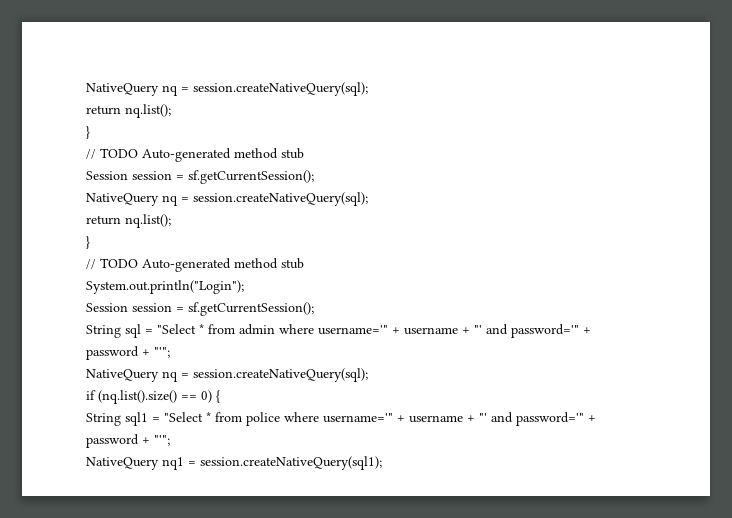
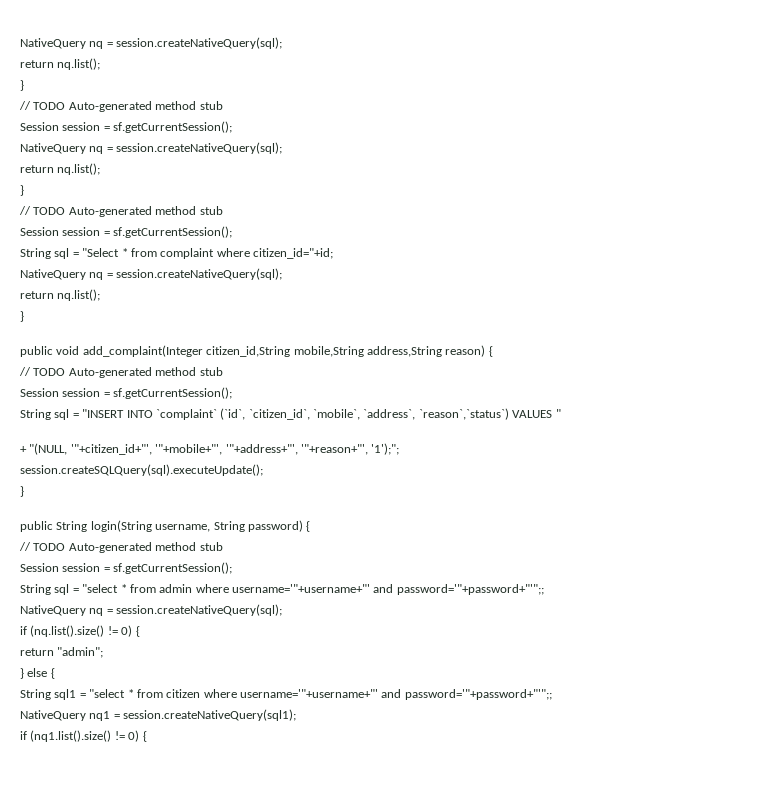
- System.out.println("Login");
- String sql = "Select * from admin where username='" + username + "' and password='" + password + "'";
+ String sql = "Select * from complaint where citizen_id="+id;
+ NativeQuery nq = session.createNativeQuery(sql);
+ return nq.list();
+ }
+ public void add_complaint(Integer citizen_id,String mobile,String address,String reason) {
+ // TODO Auto-generated method stub
+ Session session = sf.getCurrentSession();
+ String sql = "INSERT INTO `complaint` (`id`, `citizen_id`, `mobile`, `address`, `reason`,`status`) VALUES "
+ + "(NULL, '"+citizen_id+"', '"+mobile+"', '"+address+"', '"+reason+"', '1');";
+ session.createSQLQuery(sql).executeUpdate();
+ }
+ public String login(String username, String password) {
+ // TODO Auto-generated method stub
+ Session session = sf.getCurrentSession();
+ String sql = "select * from admin where username='"+username+"' and password='"+password+"'";;
- if (nq.list().size() == 0) {
+ if (nq.list().size() != 0) {
+ return "admin";
+ } else {
- String sql1 = "Select * from police where username='" + username + "' and password='" + password + "'";
+ String sql1 = "select * from citizen where username='"+username+"' and password='"+password+"'";;
+ if (nq1.list().size() != 0) {

